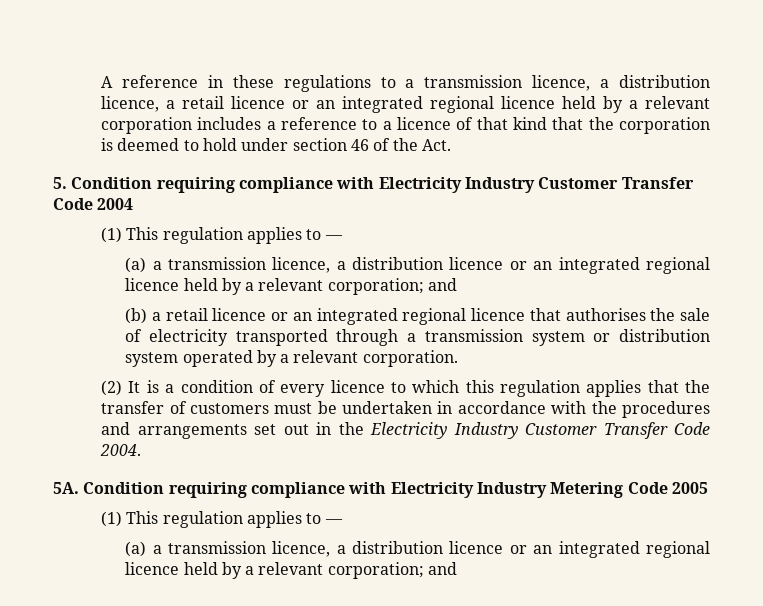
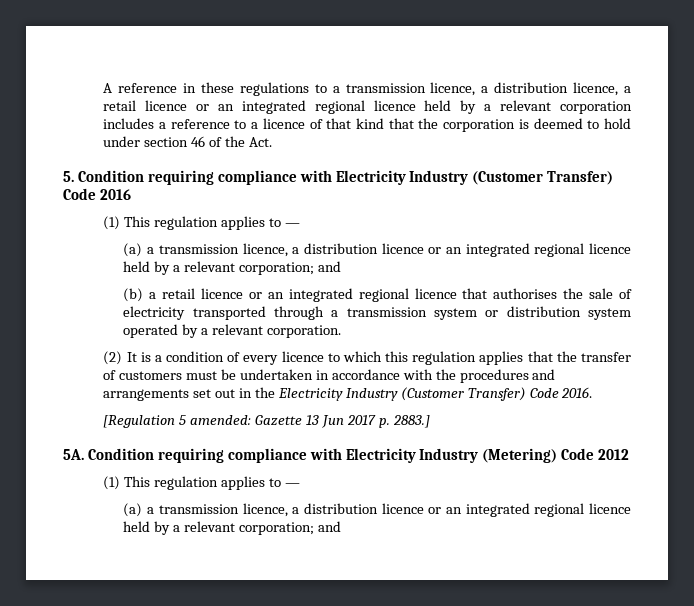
- 5. Condition requiring compliance with Electricity Industry Customer Transfer Code 2004
+ 5. Condition requiring compliance with Electricity Industry (Customer Transfer) Code 2016
- (2) It is a condition of every licence to which this regulation applies that the transfer of customers must be undertaken in accordance with the procedures and arrangements set out in the Electricity Industry Customer Transfer Code 2004.
+ (2) It is a condition of every licence to which this regulation applies that the transfer of customers must be undertaken in accordance with the procedures and arrangements set out in the Electricity Industry (Customer Transfer) Code 2016.
+ [Regulation 5 amended: Gazette 13 Jun 2017 p. 2883.]
- Condition requiring compliance with Electricity Industry Metering Code 2005
+ Condition requiring compliance with Electricity Industry (Metering) Code 2012

